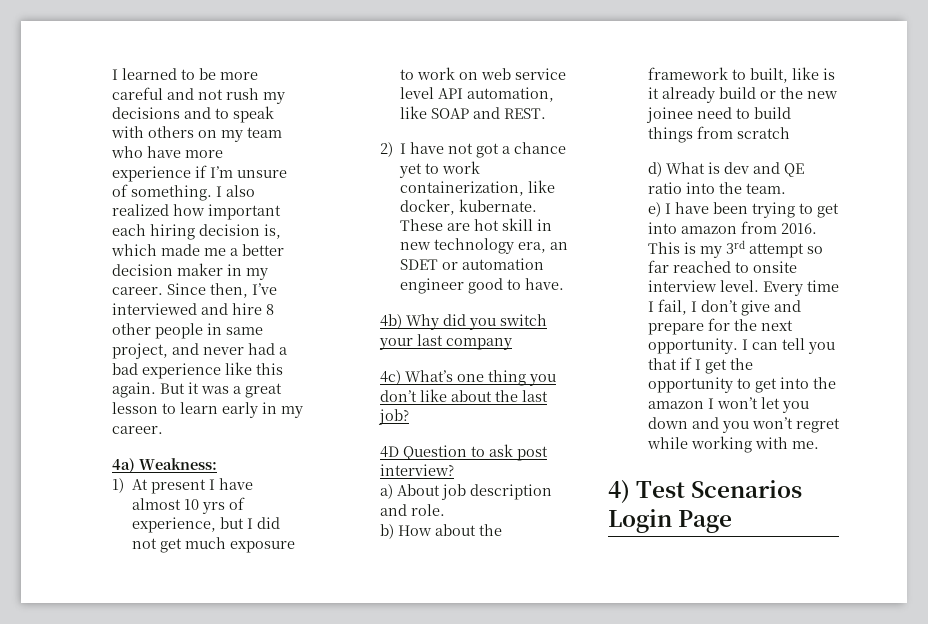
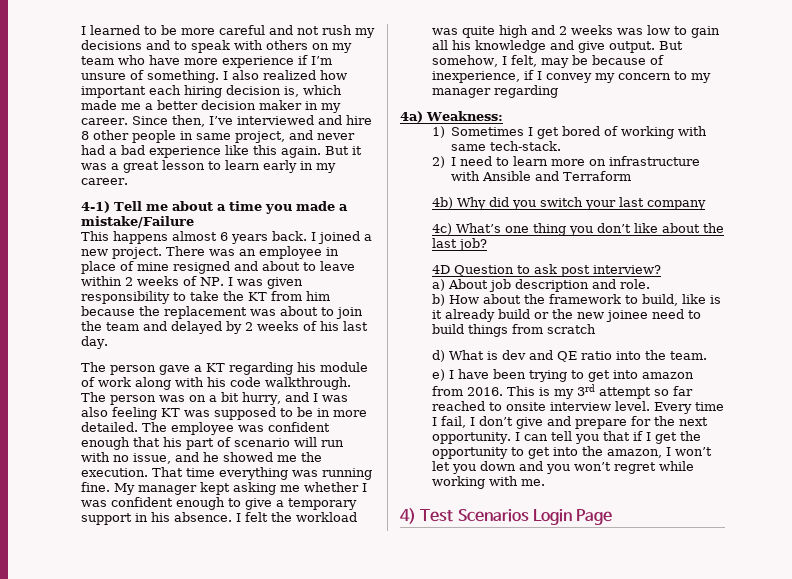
+ 4-1) Tell me about a time you made a mistake/Failure
+ This happens almost 6 years back. I joined a new project. There was an employee in place of mine resigned and about to leave within 2 weeks of NP. I was given responsibility to take the KT from him because the replacement was about to join the team and delayed by 2 weeks of his last day.
+ The person gave a KT regarding his module of work along with his code walkthrough. The person was on a bit hurry, and I was also feeling KT was supposed to be in more detailed. The employee was confident enough that his part of scenario will run with no issue, and he showed me the execution. That time everything was running fine. My manager kept asking me whether I was confident enough to give a temporary support in his absence. I felt the workload was quite high and 2 weeks was low to gain all his knowledge and give output. But somehow, I felt, may be because of inexperience, if I convey my concern to my manager regarding
  4a) Weakness:
- 1) At present I have almost 10 yrs of experience, but I did not get much exposure to work on web service level API automation, like SOAP and REST.
- 2) I have not got a chance yet to work containerization, like docker, kubernate. These are hot skill in new technology era, an SDET or automation engineer good to have.
+ 1) Sometimes I get bored of working with same tech-stack.
+ 2) I need to learn more on infrastructure with Ansible and Terraform
- b) How about the framework to built, like is it already build or the new joinee need to build things from scratch
+ b) How about the framework to build, like is it already build or the new joinee need to build things from scratch
- I can tell you that if I get the opportunity to get into the amazon I won’t let you down and you won’t regret while working with me.
+ I can tell you that if I get the opportunity to get into the amazon, I won’t let you down and you won’t regret while working with me.

